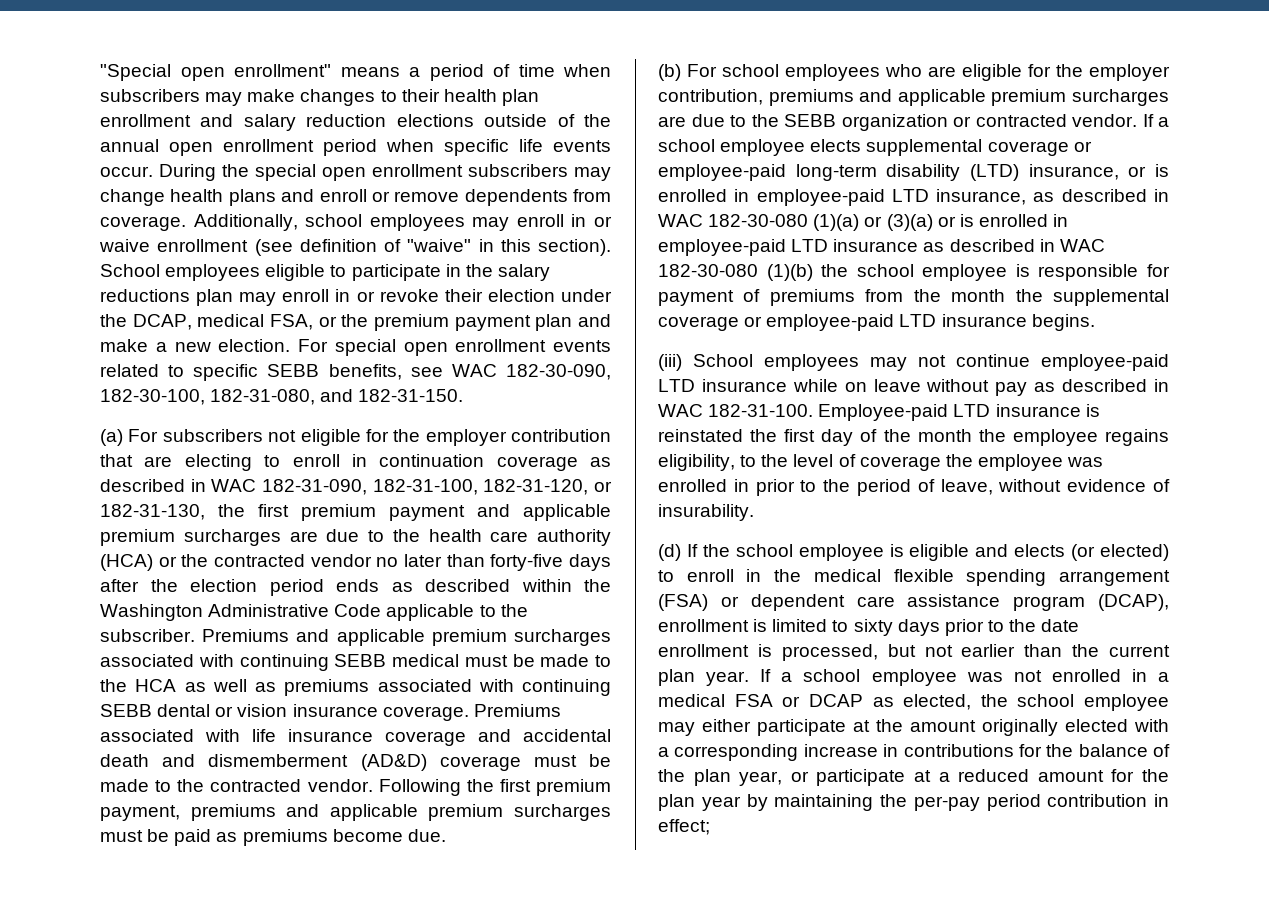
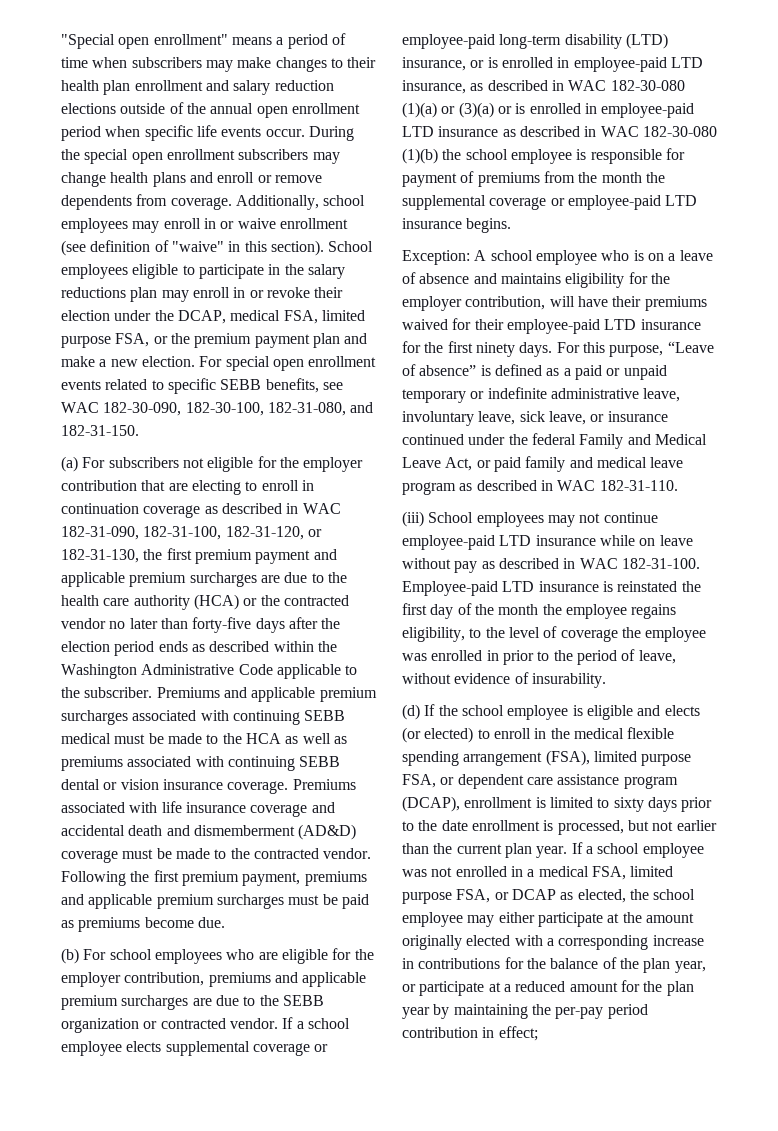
- School employees eligible to participate in the salary reductions plan may enroll in or revoke their election under the DCAP, medical FSA, or the premium payment plan and make a new election.
+ School employees eligible to participate in the salary reductions plan may enroll in or revoke their election under the DCAP, medical FSA, limited purpose FSA, or the premium payment plan and make a new election.
+ Exception: A school employee who is on a leave of absence and maintains eligibility for the employer contribution, will have their premiums waived for their employee-paid LTD insurance for the first ninety days. For this purpose, “Leave of absence” is defined as a paid or unpaid temporary or indefinite administrative leave, involuntary leave, sick leave, or insurance continued under the federal Family and Medical Leave Act, or paid family and medical leave program as described in WAC 182-31-110.
- (d) If the school employee is eligible and elects (or elected) to enroll in the medical flexible spending arrangement (FSA) or dependent care assistance program (DCAP), enrollment is limited to sixty days prior to the date enrollment is processed, but not earlier than the current plan year.
+ (d) If the school employee is eligible and elects (or elected) to enroll in the medical flexible spending arrangement (FSA), limited purpose FSA, or dependent care assistance program (DCAP), enrollment is limited to sixty days prior to the date enrollment is processed, but not earlier than the current plan year.
- If a school employee was not enrolled in a medical FSA or DCAP as elected, the school employee may either participate at the amount originally elected with a corresponding increase in contributions for the balance of the plan year, or participate at a reduced amount for the plan year by maintaining the per-pay period contribution in effect;
+ If a school employee was not enrolled in a medical FSA, limited purpose FSA, or DCAP as elected, the school employee may either participate at the amount originally elected with a corresponding increase in contributions for the balance of the plan year, or participate at a reduced amount for the plan year by maintaining the per-pay period contribution in effect;

